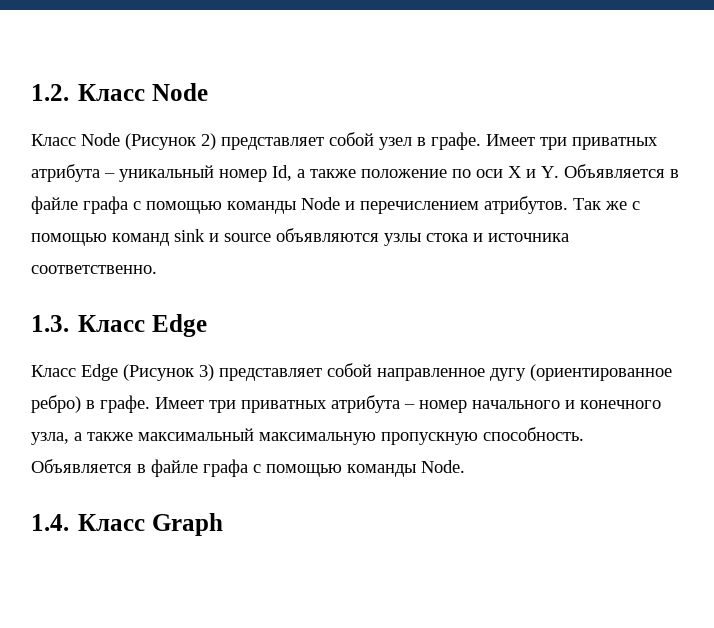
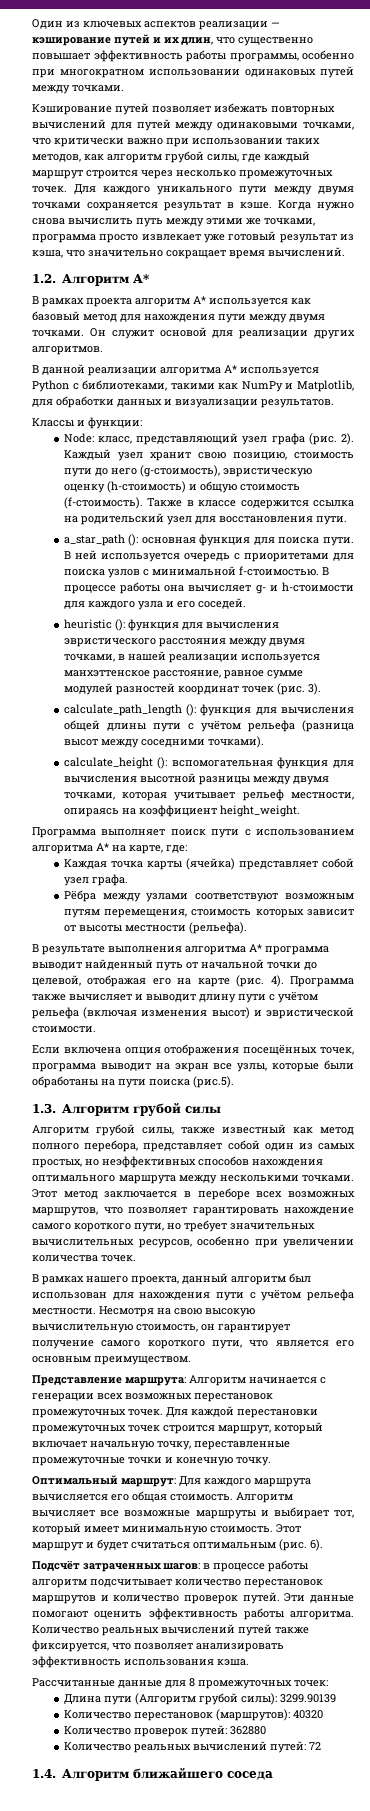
- 1.2. Класс Node
- Класс Node (Рисунок 2) представляет собой узел в графе. Имеет три приватных атрибута – уникальный номер Id, а также положение по оси X и Y. Объявляется в файле графа с помощью команды Node и перечислением атрибутов. Так же с помощью команд sink и source объявляются узлы стока и источника соответственно.
- 1.3. Класс Edge
- Класс Edge (Рисунок 3) представляет собой направленное дугу (ориентированное ребро) в графе. Имеет три приватных атрибута – номер начального и конечного узла, а также максимальный максимальную пропускную способность. Объявляется в файле графа с помощью команды Node.
- 1.4. Класс Graph
+ Один из ключевых аспектов реализации — кэширование путей и их длин, что существенно повышает эффективность работы программы, особенно при многократном использовании одинаковых путей между точками.
+ Кэширование путей позволяет избежать повторных вычислений для путей между одинаковыми точками, что критически важно при использовании таких методов, как алгоритм грубой силы, где каждый маршрут строится через несколько промежуточных точек. Для каждого уникального пути между двумя точками сохраняется результат в кэше. Когда нужно снова вычислить путь между этими же точками, программа просто извлекает уже готовый результат из кэша, что значительно сокращает время вычислений.
+ 1.2. Алгоритм А*
+ В рамках проекта алгоритм A* используется как базовый метод для нахождения пути между двумя точками. Он служит основой для реализации других алгоритмов.
+ В данной реализации алгоритма A* используется Python с библиотеками, такими как NumPy и Matplotlib, для обработки данных и визуализации результатов.
+ Классы и функции:
+ Node: класс, представляющий узел графа (рис. 2). Каждый узел хранит свою позицию, стоимость пути до него (g-стоимость), эвристическую оценку (h-стоимость) и общую стоимость (f-стоимость). Также в классе содержится ссылка на родительский узел для восстановления пути.
+ a_star_path (): основная функция для поиска пути. В ней используется очередь с приоритетами для поиска узлов с минимальной f-стоимостью. В процессе работы она вычисляет g- и h-стоимости для каждого узла и его соседей.
+ heuristic (): функция для вычисления эвристического расстояния между двумя точками, в нашей реализации используется манхэттенское расстояние, равное сумме модулей разностей координат точек (рис. 3).
+ calculate_path_length (): функция для вычисления общей длины пути с учётом рельефа (разница высот между соседними точками).
+ calculate_height (): вспомогательная функция для вычисления высотной разницы между двумя точками, которая учитывает рельеф местности, опираясь на коэффициент height_weight.
+ Программа выполняет поиск пути с использованием алгоритма A* на карте, где:
+ Каждая точка карты (ячейка) представляет собой узел графа.
+ Рёбра между узлами соответствуют возможным путям перемещения, стоимость которых зависит от высоты местности (рельефа).
+ В результате выполнения алгоритма A* программа выводит найденный путь от начальной точки до целевой, отображая его на карте (рис. 4). Программа также вычисляет и выводит длину пути с учётом рельефа (включая изменения высот) и эвристической стоимости.
+ Если включена опция отображения посещённых точек, программа выводит на экран все узлы, которые были обработаны на пути поиска (рис.5).
+ 1.3. Алгоритм грубой силы
+ Алгоритм грубой силы, также известный как метод полного перебора, представляет собой один из самых простых, но неэффективных способов нахождения оптимального маршрута между несколькими точками. Этот метод заключается в переборе всех возможных маршрутов, что позволяет гарантировать нахождение самого короткого пути, но требует значительных вычислительных ресурсов, особенно при увеличении количества точек.
+ В рамках нашего проекта, данный алгоритм был использован для нахождения пути с учётом рельефа местности. Несмотря на свою высокую вычислительную стоимость, он гарантирует получение самого короткого пути, что является его основным преимуществом.
+ Представление маршрута: Алгоритм начинается с генерации всех возможных перестановок промежуточных точек. Для каждой перестановки промежуточных точек строится маршрут, который включает начальную точку, переставленные промежуточные точки и конечную точку.
+ Оптимальный маршрут: Для каждого маршрута вычисляется его общая стоимость. Алгоритм вычисляет все возможные маршруты и выбирает тот, который имеет минимальную стоимость. Этот маршрут и будет считаться оптимальным (рис. 6).
+ Подсчёт затраченных шагов: в процессе работы алгоритм подсчитывает количество перестановок маршрутов и количество проверок путей. Эти данные помогают оценить эффективность работы алгоритма. Количество реальных вычислений путей также фиксируется, что позволяет анализировать эффективность использования кэша.
+ Рассчитанные данные для 8 промежуточных точек:
+ Длина пути (Алгоритм грубой силы): 3299.90139
+ Количество перестановок (маршрутов): 40320
+ Количество проверок путей: 362880
+ Количество реальных вычислений путей: 72
+ 1.4. Алгоритм ближайшего соседа

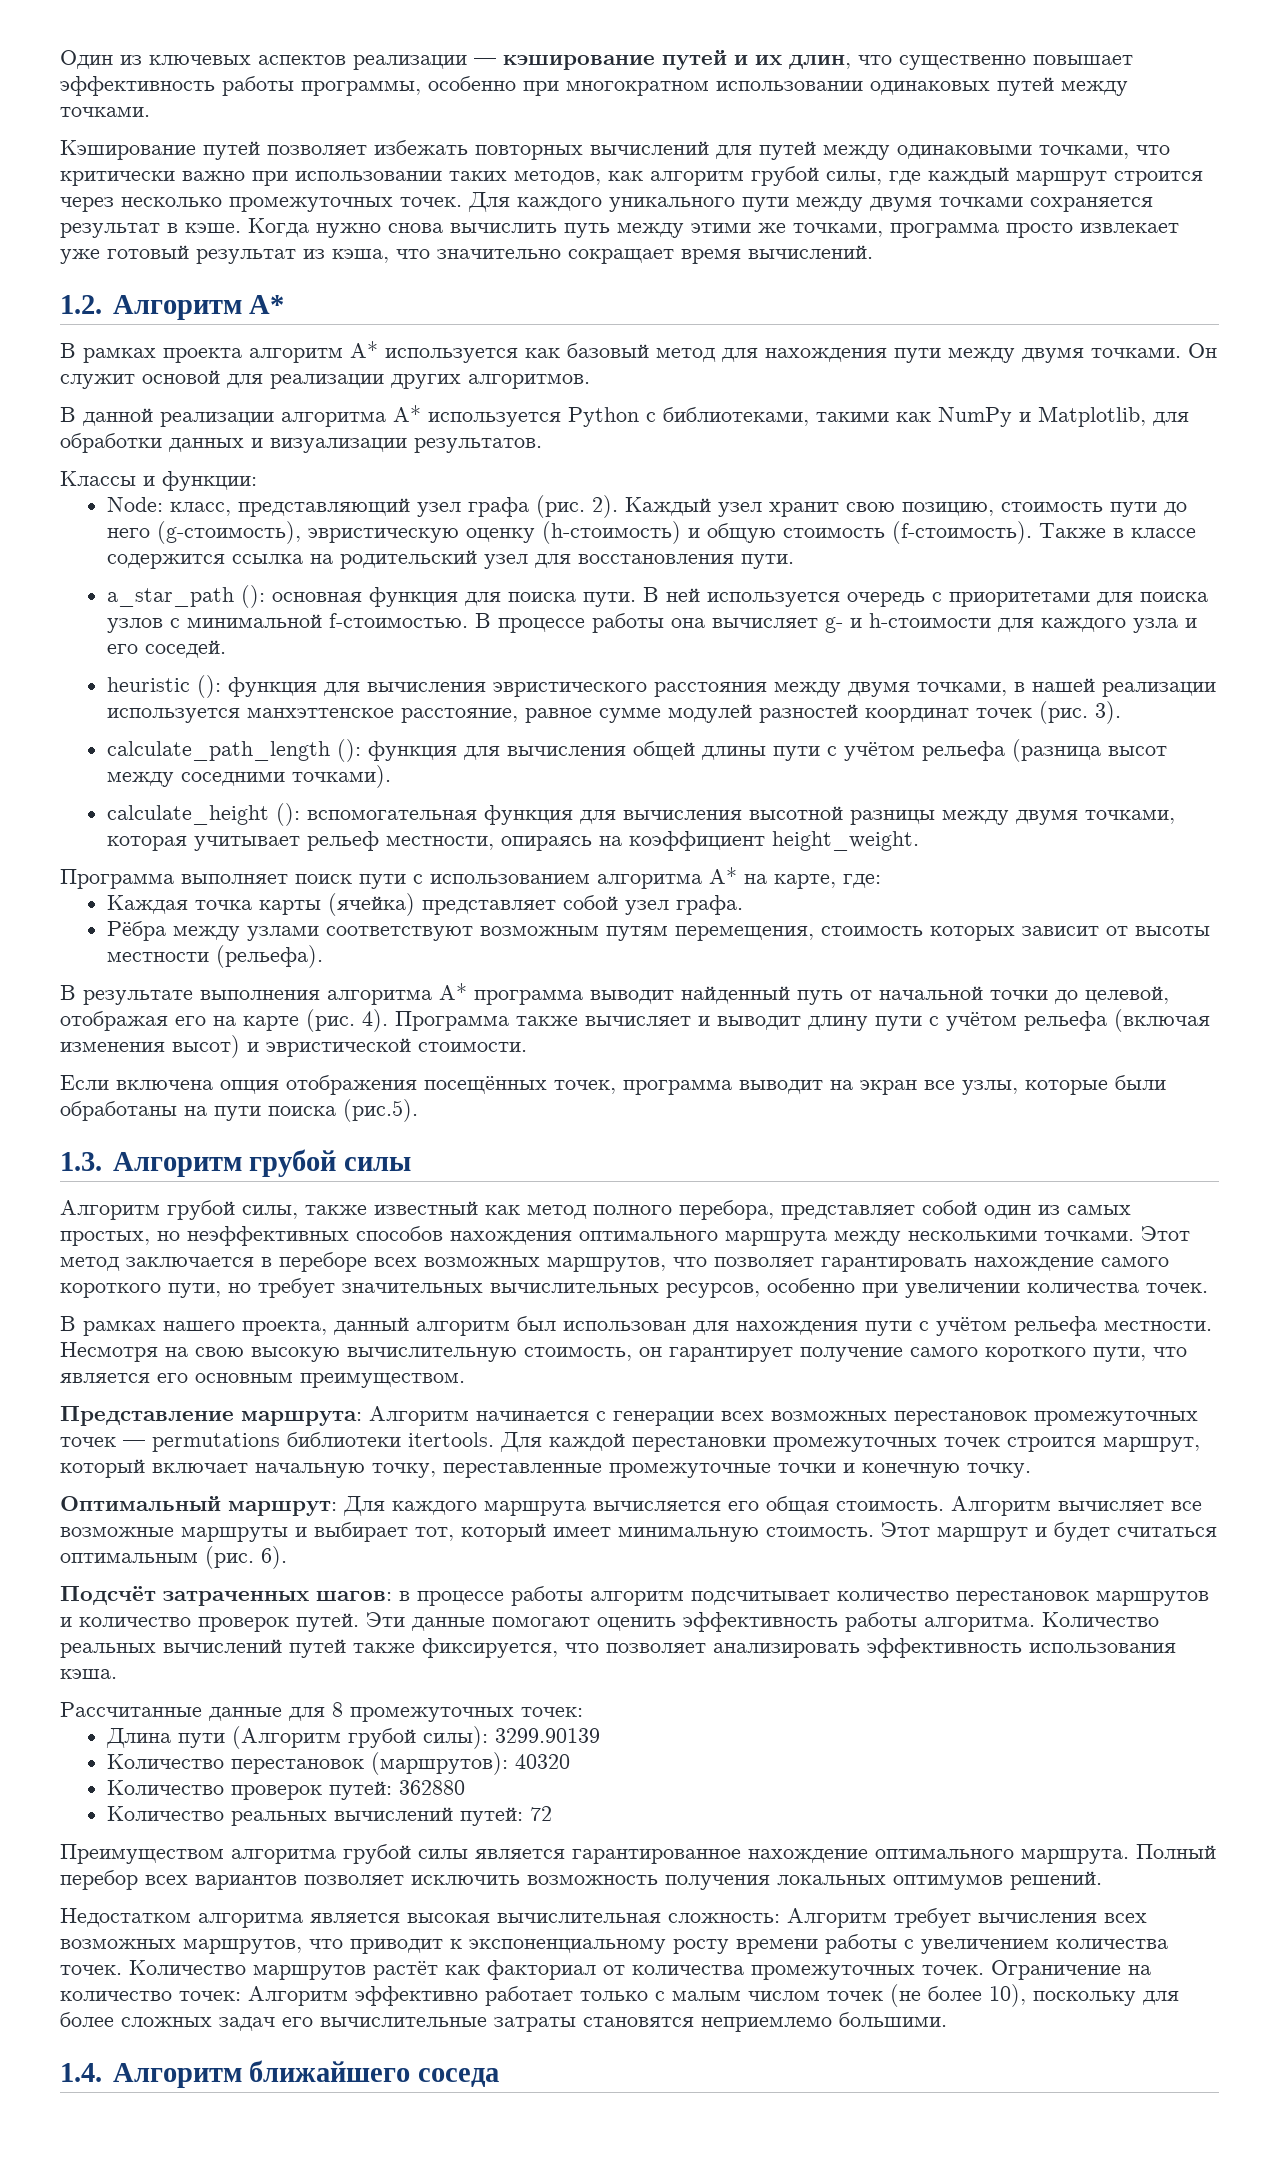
- Представление маршрута: Алгоритм начинается с генерации всех возможных перестановок промежуточных точек.
+ Представление маршрута: Алгоритм начинается с генерации всех возможных перестановок промежуточных точек — permutations библиотеки itertools.
+ Преимуществом алгоритма грубой силы является гарантированное нахождение оптимального маршрута. Полный перебор всех вариантов позволяет исключить возможность получения локальных оптимумов решений.
+ Недостатком алгоритма является высокая вычислительная сложность: Алгоритм требует вычисления всех возможных маршрутов, что приводит к экспоненциальному росту времени работы с увеличением количества точек. Количество маршрутов растёт как факториал от количества промежуточных точек. Ограничение на количество точек: Алгоритм эффективно работает только с малым числом точек (не более 10), поскольку для более сложных задач его вычислительные затраты становятся неприемлемо большими.

